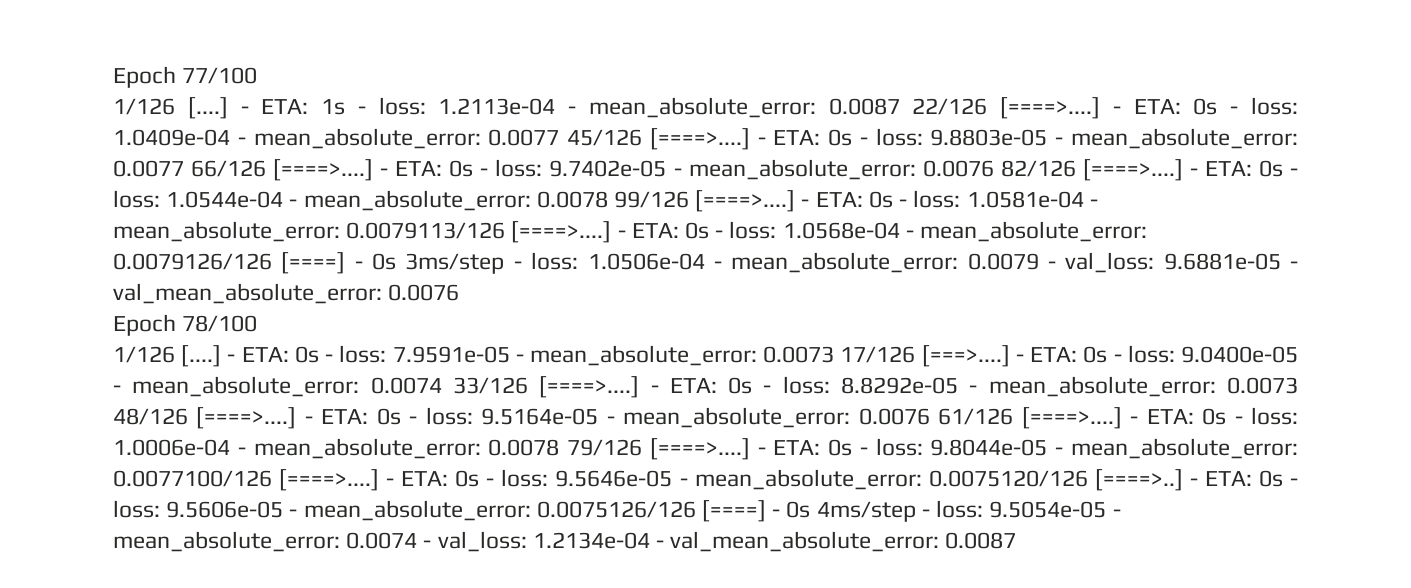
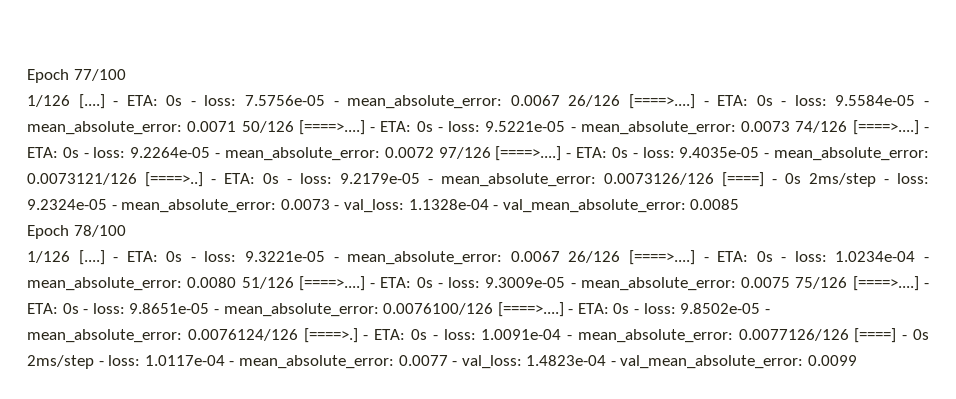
- - ETA: 1s - loss: 1.2113e-04 - mean_absolute_error: 0.0087 22/126 [====>....] - ETA: 0s - loss: 1.0409e-04 - mean_absolute_error: 0.0077 45/126 [====>....] - ETA: 0s - loss: 9.8803e-05 - mean_absolute_error: 0.0077 66/126 [====>....] - ETA: 0s - loss: 9.7402e-05 - mean_absolute_error: 0.0076 82/126 [====>....] - ETA: 0s - loss: 1.0544e-04 - mean_absolute_error: 0.0078 99/126 [====>....] - ETA: 0s - loss: 1.0581e-04 - mean_absolute_error: 0.0079113/126 [====>....] - ETA: 0s - loss: 1.0568e-04 - mean_absolute_error: 0.0079126/126 [====] - 0s 3ms/step - loss: 1.0506e-04 - mean_absolute_error: 0.0079 - val_loss: 9.6881e-05 - val_mean_absolute_error: 0.0076
+ - ETA: 0s - loss: 7.5756e-05 - mean_absolute_error: 0.0067 26/126 [====>....] - ETA: 0s - loss: 9.5584e-05 - mean_absolute_error: 0.0071 50/126 [====>....] - ETA: 0s - loss: 9.5221e-05 - mean_absolute_error: 0.0073 74/126 [====>....] - ETA: 0s - loss: 9.2264e-05 - mean_absolute_error: 0.0072 97/126 [====>....] - ETA: 0s - loss: 9.4035e-05 - mean_absolute_error: 0.0073121/126 [====>..] - ETA: 0s - loss: 9.2179e-05 - mean_absolute_error: 0.0073126/126 [====] - 0s 2ms/step - loss: 9.2324e-05 - mean_absolute_error: 0.0073 - val_loss: 1.1328e-04 - val_mean_absolute_error: 0.0085
- - ETA: 0s - loss: 7.9591e-05 - mean_absolute_error: 0.0073 17/126 [===>....] - ETA: 0s - loss: 9.0400e-05 - mean_absolute_error: 0.0074 33/126 [====>....] - ETA: 0s - loss: 8.8292e-05 - mean_absolute_error: 0.0073 48/126 [====>....] - ETA: 0s - loss: 9.5164e-05 - mean_absolute_error: 0.0076 61/126 [====>....] - ETA: 0s - loss: 1.0006e-04 - mean_absolute_error: 0.0078 79/126 [====>....] - ETA: 0s - loss: 9.8044e-05 - mean_absolute_error: 0.0077100/126 [====>....] - ETA: 0s - loss: 9.5646e-05 - mean_absolute_error: 0.0075120/126 [====>..] - ETA: 0s - loss: 9.5606e-05 - mean_absolute_error: 0.0075126/126 [====] - 0s 4ms/step - loss: 9.5054e-05 - mean_absolute_error: 0.0074 - val_loss: 1.2134e-04 - val_mean_absolute_error: 0.0087
+ - ETA: 0s - loss: 9.3221e-05 - mean_absolute_error: 0.0067 26/126 [====>....] - ETA: 0s - loss: 1.0234e-04 - mean_absolute_error: 0.0080 51/126 [====>....] - ETA: 0s - loss: 9.3009e-05 - mean_absolute_error: 0.0075 75/126 [====>....] - ETA: 0s - loss: 9.8651e-05 - mean_absolute_error: 0.0076100/126 [====>....] - ETA: 0s - loss: 9.8502e-05 - mean_absolute_error: 0.0076124/126 [====>.] - ETA: 0s - loss: 1.0091e-04 - mean_absolute_error: 0.0077126/126 [====] - 0s 2ms/step - loss: 1.0117e-04 - mean_absolute_error: 0.0077 - val_loss: 1.4823e-04 - val_mean_absolute_error: 0.0099

